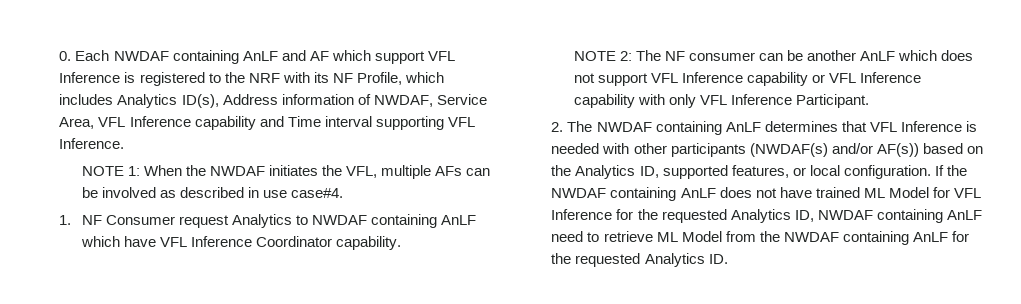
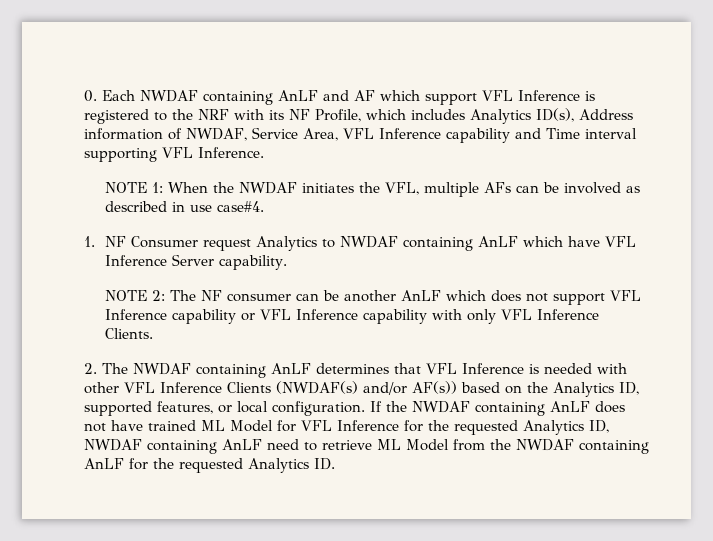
- 1. NF Consumer request Analytics to NWDAF containing AnLF which have VFL Inference Coordinator capability.
+ 1. NF Consumer request Analytics to NWDAF containing AnLF which have VFL Inference Server capability.
- NOTE 2: The NF consumer can be another AnLF which does not support VFL Inference capability or VFL Inference capability with only VFL Inference Participant.
+ NOTE 2: The NF consumer can be another AnLF which does not support VFL Inference capability or VFL Inference capability with only VFL Inference Clients.
- 2. The NWDAF containing AnLF determines that VFL Inference is needed with other participants (NWDAF(s) and/or AF(s)) based on the Analytics ID, supported features, or local configuration.
+ 2. The NWDAF containing AnLF determines that VFL Inference is needed with other VFL Inference Clients (NWDAF(s) and/or AF(s)) based on the Analytics ID, supported features, or local configuration.

